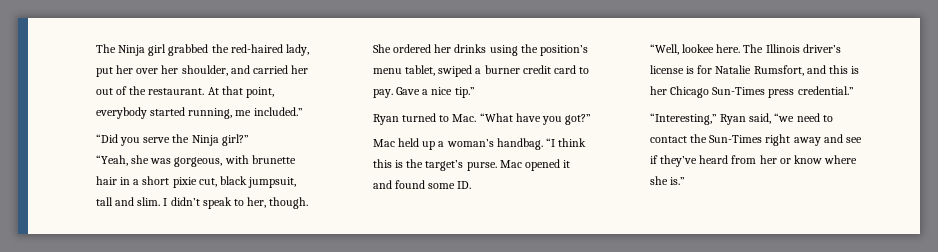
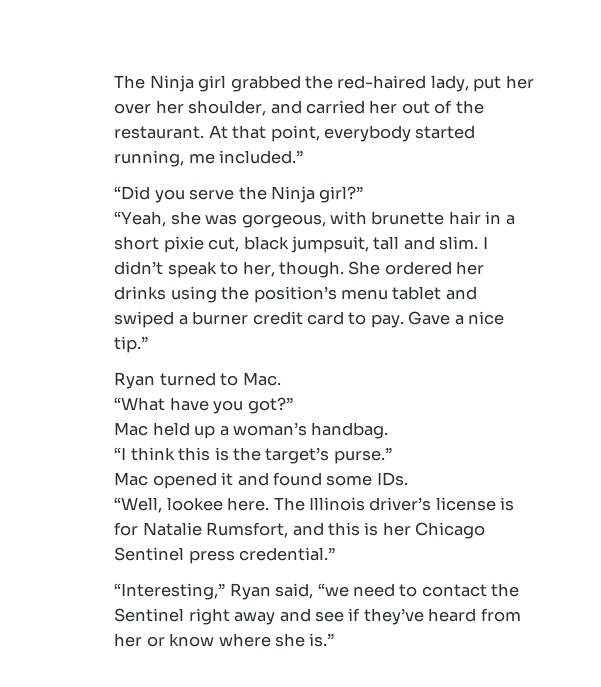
- She ordered her drinks using the position’s menu tablet, swiped a burner credit card to pay.
+ She ordered her drinks using the position’s menu tablet and swiped a burner credit card to pay.
- Ryan turned to Mac. “What have you got?”
+ Ryan turned to Mac.
+ “What have you got?”
- Mac held up a woman’s handbag. “I think this is the target’s purse. Mac opened it and found some ID.
+ Mac held up a woman’s handbag.
+ “I think this is the target’s purse.”
+ Mac opened it and found some IDs.
- The Illinois driver’s license is for Natalie Rumsfort, and this is her Chicago Sun-Times press credential.”
+ The Illinois driver’s license is for Natalie Rumsfort, and this is her Chicago Sentinel press credential.”
- “Interesting,” Ryan said, “we need to contact the Sun-Times right away and see if they’ve heard from her or know where she is.”
+ “Interesting,” Ryan said, “we need to contact the Sentinel right away and see if they’ve heard from her or know where she is.”

